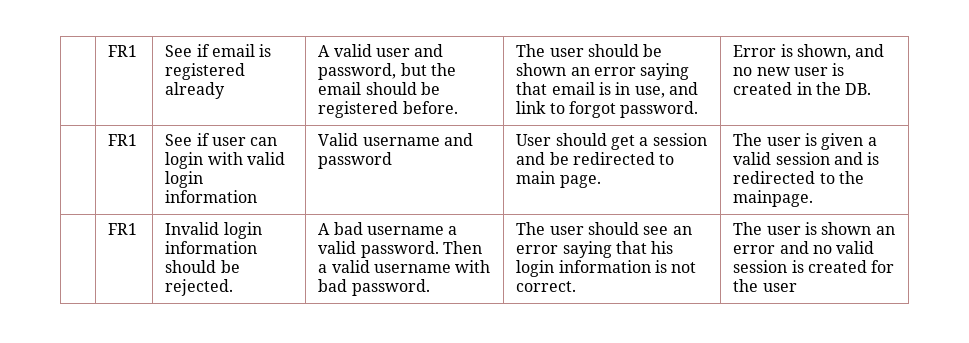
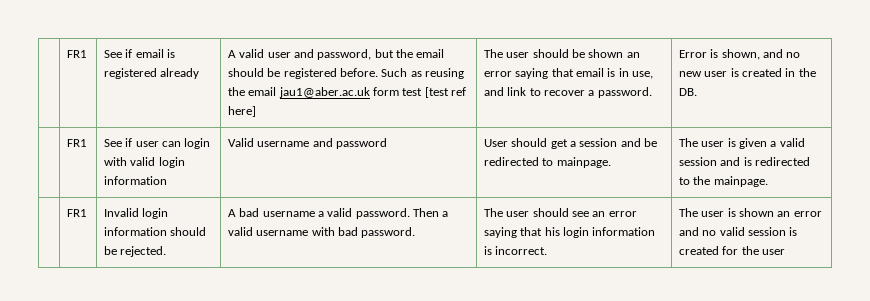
+ Such as reusing the email jau1@aber.ac.uk form test [test ref here]
- The user should be shown an error saying that email is in use, and link to forgot password.
+ The user should be shown an error saying that email is in use, and link to recover a password.
- | FR1 | See if user can login with valid login information | Valid username and password | User should get a session and be redirected to main page. | The user is given a valid session and is redirected to the mainpage.
+ | FR1 | See if user can login with valid login information | Valid username and password | User should get a session and be redirected to mainpage. | The user is given a valid session and is redirected to the mainpage.
- The user should see an error saying that his login information is not correct.
+ The user should see an error saying that his login information is incorrect.

